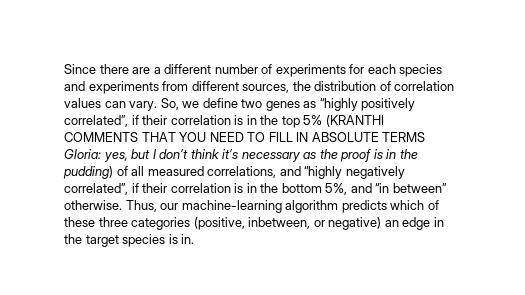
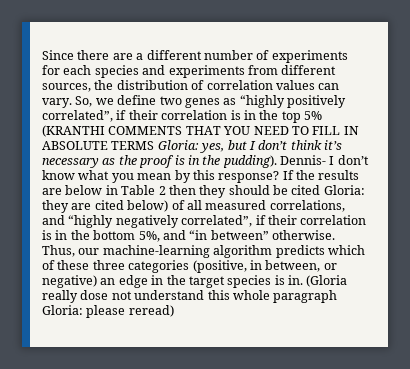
- yes, but I don’t think it’s necessary as the proof is in the pudding) of all measured correlations, and “highly negatively correlated”, if their correlation is in the bottom 5%, and “in between” otherwise.
+ yes, but I don’t think it’s necessary as the proof is in the pudding). Dennis- I don’t know what you mean by this response? If the results are below in Table 2 then they should be cited Gloria: they are cited below) of all measured correlations, and “highly negatively correlated”, if their correlation is in the bottom 5%, and “in between” otherwise.
- Thus, our machine-learning algorithm predicts which of these three categories (positive, inbetween, or negative) an edge in the target species is in.
+ Thus, our machine-learning algorithm predicts which of these three categories (positive, in between, or negative) an edge in the target species is in.
+ (Gloria really dose not understand this whole paragraph Gloria: please reread)

